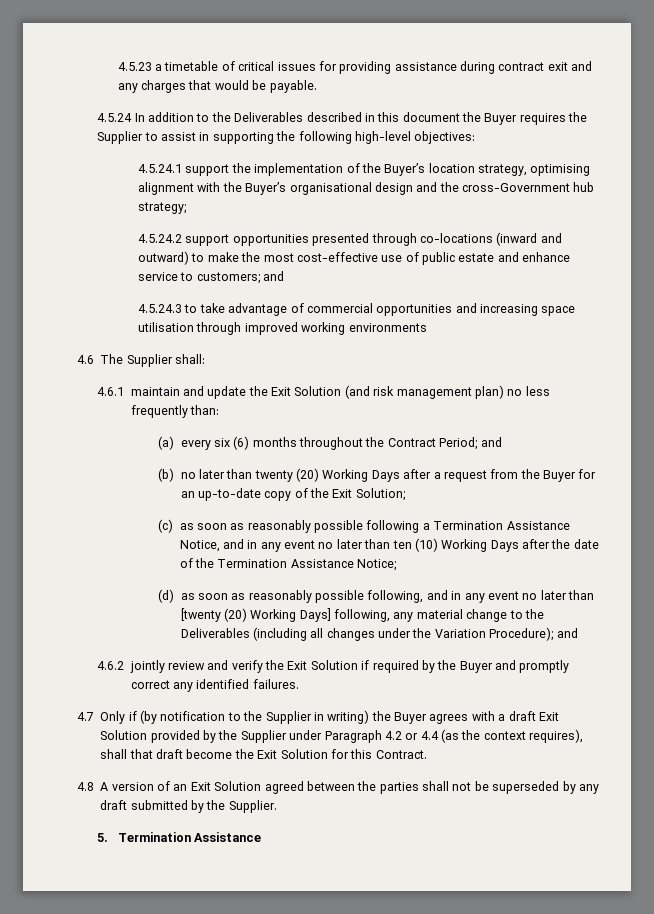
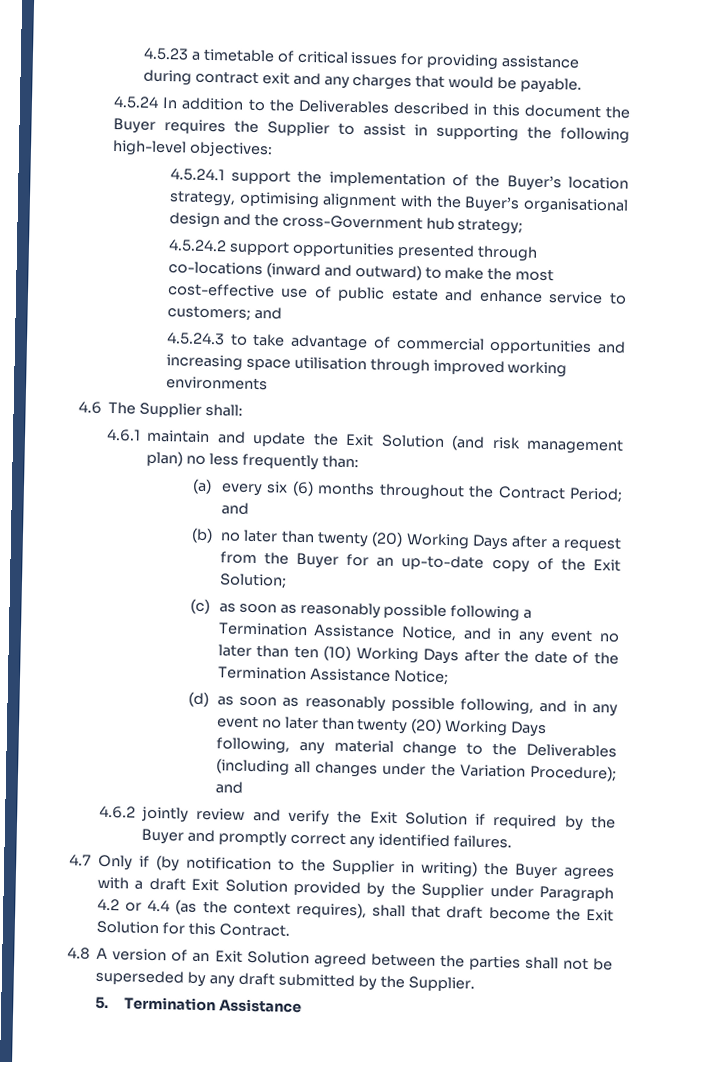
- (d) as soon as reasonably possible following, and in any event no later than [twenty (20) Working Days] following, any material change to the Deliverables (including all changes under the Variation Procedure); and
+ (d) as soon as reasonably possible following, and in any event no later than twenty (20) Working Days following, any material change to the Deliverables (including all changes under the Variation Procedure); and

